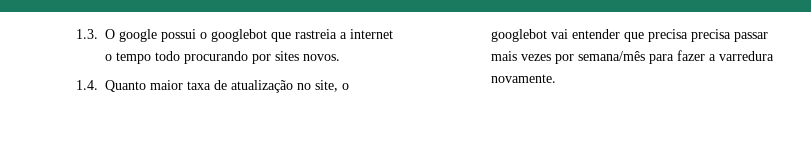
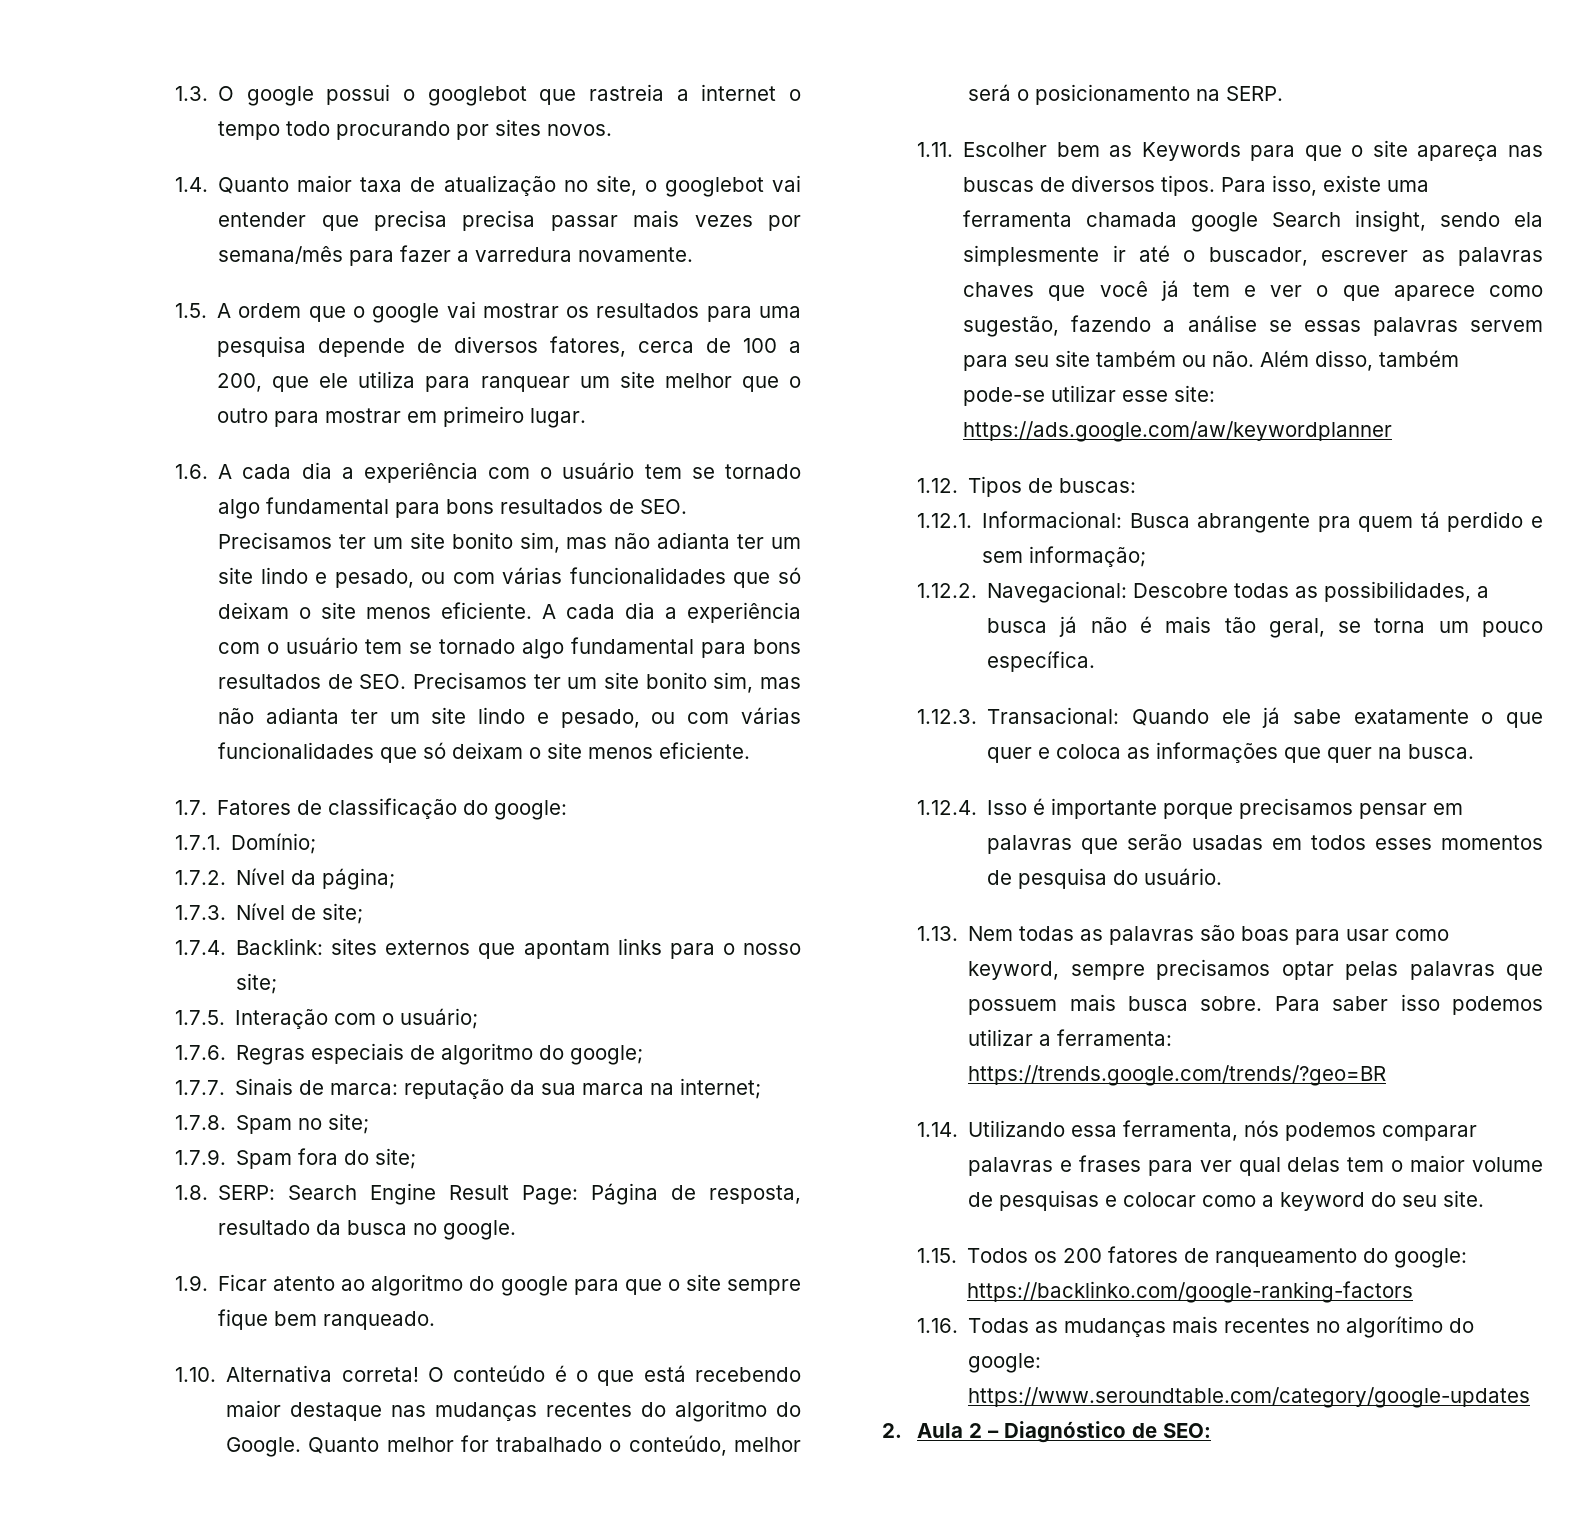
+ 1.5. A ordem que o google vai mostrar os resultados para uma pesquisa depende de diversos fatores, cerca de 100 a 200, que ele utiliza para ranquear um site melhor que o outro para mostrar em primeiro lugar.
+ 1.6. A cada dia a experiência com o usuário tem se tornado algo fundamental para bons resultados de SEO. Precisamos ter um site bonito sim, mas não adianta ter um site lindo e pesado, ou com várias funcionalidades que só deixam o site menos eficiente. A cada dia a experiência com o usuário tem se tornado algo fundamental para bons resultados de SEO. Precisamos ter um site bonito sim, mas não adianta ter um site lindo e pesado, ou com várias funcionalidades que só deixam o site menos eficiente.
+ 1.7. Fatores de classificação do google:
+ 1.7.1. Domínio;
+ 1.7.2. Nível da página;
+ 1.7.3. Nível de site;
+ 1.7.4. Backlink: sites externos que apontam links para o nosso site;
+ 1.7.5. Interação com o usuário;
+ 1.7.6. Regras especiais de algoritmo do google;
+ 1.7.7. Sinais de marca: reputação da sua marca na internet;
+ 1.7.8. Spam no site;
+ 1.7.9. Spam fora do site;
+ 1.8. SERP: Search Engine Result Page: Página de resposta, resultado da busca no google.
+ 1.9. Ficar atento ao algoritmo do google para que o site sempre fique bem ranqueado.
+ 1.10. Alternativa correta! O conteúdo é o que está recebendo maior destaque nas mudanças recentes do algoritmo do Google. Quanto melhor for trabalhado o conteúdo, melhor será o posicionamento na SERP.
+ 1.11. Escolher bem as Keywords para que o site apareça nas buscas de diversos tipos. Para isso, existe uma ferramenta chamada google Search insight, sendo ela simplesmente ir até o buscador, escrever as palavras chaves que você já tem e ver o que aparece como sugestão, fazendo a análise se essas palavras servem para seu site também ou não. Além disso, também pode-se utilizar esse site: https://ads.google.com/aw/keywordplanner
+ 1.12. Tipos de buscas:
+ 1.12.1. Informacional: Busca abrangente pra quem tá perdido e sem informação;
+ 1.12.2. Navegacional: Descobre todas as possibilidades, a busca já não é mais tão geral, se torna um pouco específica.
+ 1.12.3. Transacional: Quando ele já sabe exatamente o que quer e coloca as informações que quer na busca.
+ 1.12.4. Isso é importante porque precisamos pensar em palavras que serão usadas em todos esses momentos de pesquisa do usuário.
+ 1.13. Nem todas as palavras são boas para usar como keyword, sempre precisamos optar pelas palavras que possuem mais busca sobre. Para saber isso podemos utilizar a ferramenta: https://trends.google.com/trends/?geo=BR
+ 1.14. Utilizando essa ferramenta, nós podemos comparar palavras e frases para ver qual delas tem o maior volume de pesquisas e colocar como a keyword do seu site.
+ 1.15. Todos os 200 fatores de ranqueamento do google: https://backlinko.com/google-ranking-factors
+ 1.16. Todas as mudanças mais recentes no algorítimo do google: https://www.seroundtable.com/category/google-updates
+ 2. Aula 2 – Diagnóstico de SEO:

